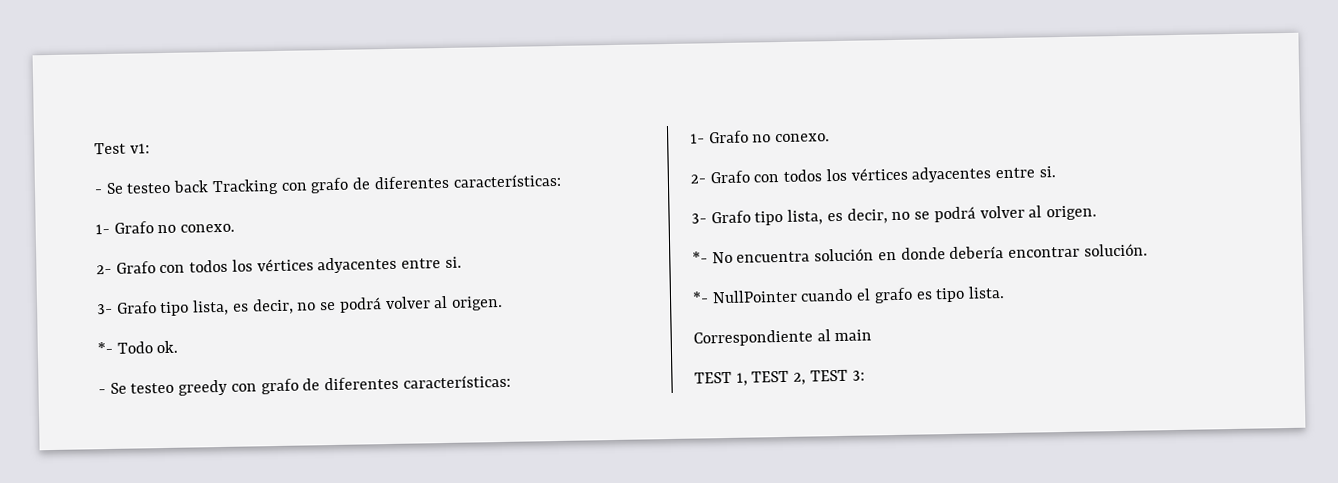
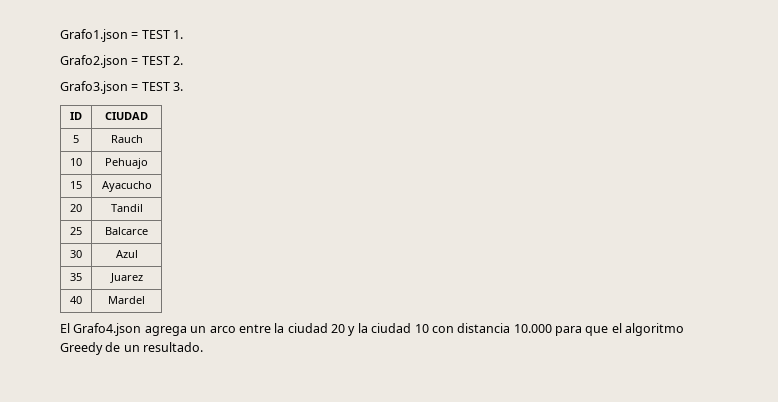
- Test v1:
- - Se testeo back Tracking con grafo de diferentes características:
- 1- Grafo no conexo.
- 2- Grafo con todos los vértices adyacentes entre si.
- 3- Grafo tipo lista, es decir, no se podrá volver al origen.
- *- Todo ok.
- - Se testeo greedy con grafo de diferentes características:
- 1- Grafo no conexo.
- 2- Grafo con todos los vértices adyacentes entre si.
- 3- Grafo tipo lista, es decir, no se podrá volver al origen.
- *- No encuentra solución en donde debería encontrar solución.
- *- NullPointer cuando el grafo es tipo lista.
- Correspondiente al main
- TEST 1, TEST 2, TEST 3:
+ Grafo1.json = TEST 1.
+ Grafo2.json = TEST 2.
+ Grafo3.json = TEST 3.
+ ID | CIUDAD
+ 5 | Rauch
+ 10 | Pehuajo
+ 15 | Ayacucho
+ 20 | Tandil
+ 25 | Balcarce
+ 30 | Azul
+ 35 | Juarez
+ 40 | Mardel
+ El Grafo4.json agrega un arco entre la ciudad 20 y la ciudad 10 con distancia 10.000 para que el algoritmo Greedy de un resultado.

